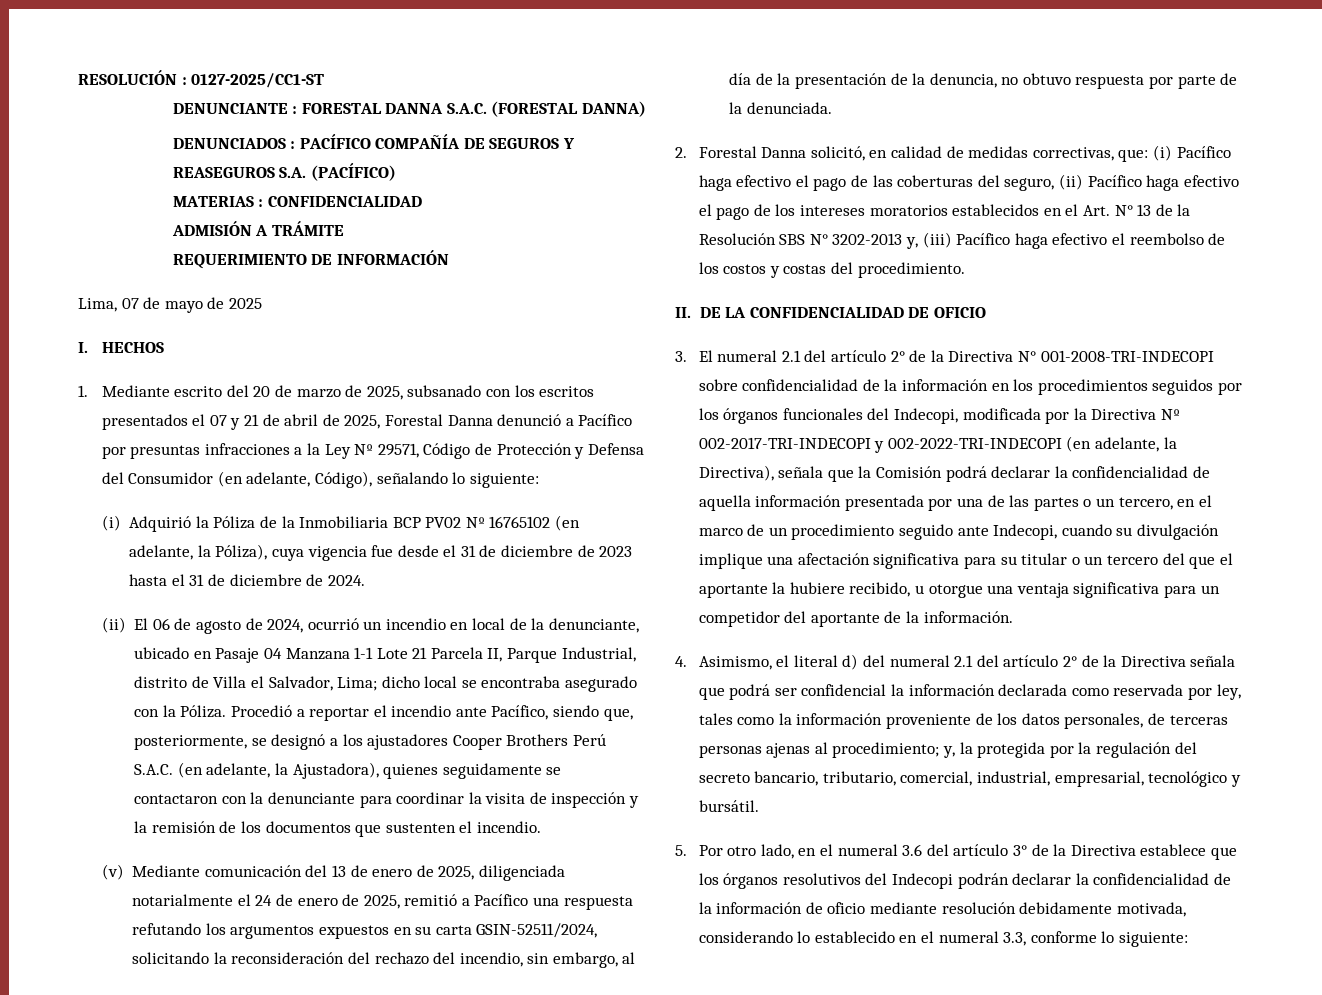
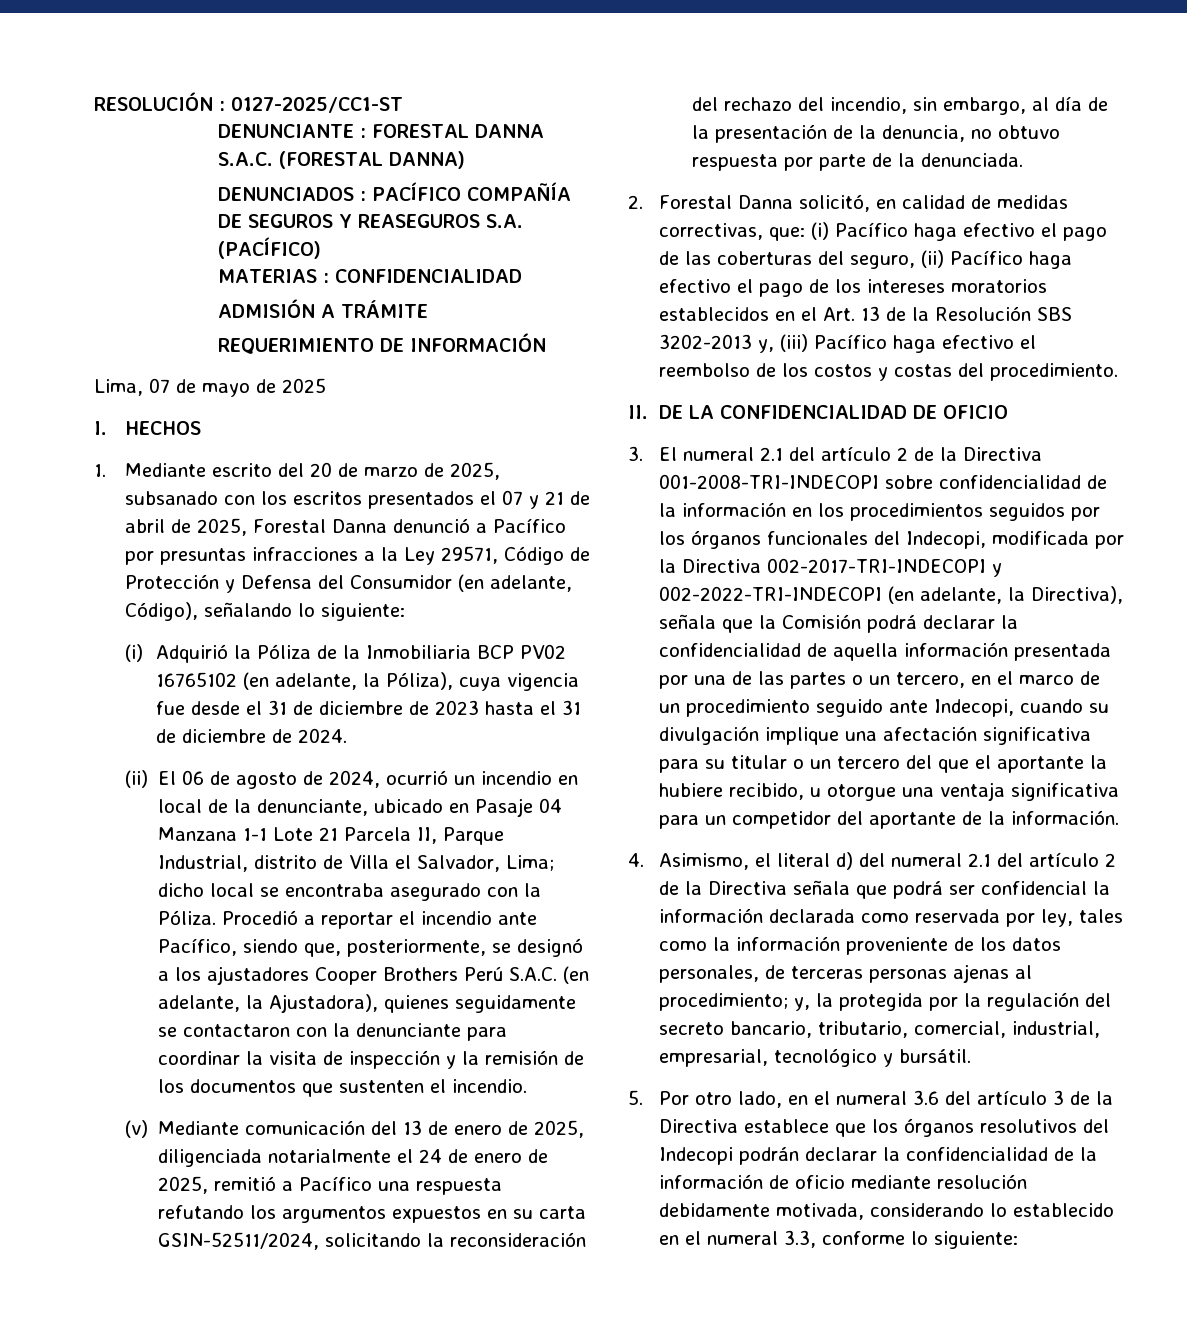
- 1. Mediante escrito del 20 de marzo de 2025, subsanado con los escritos presentados el 07 y 21 de abril de 2025, Forestal Danna denunció a Pacífico por presuntas infracciones a la Ley Nº 29571, Código de Protección y Defensa del Consumidor (en adelante, Código), señalando lo siguiente:
+ 1. Mediante escrito del 20 de marzo de 2025, subsanado con los escritos presentados el 07 y 21 de abril de 2025, Forestal Danna denunció a Pacífico por presuntas infracciones a la Ley 29571, Código de Protección y Defensa del Consumidor (en adelante, Código), señalando lo siguiente:
- (i) Adquirió la Póliza de la Inmobiliaria BCP PV02 Nº 16765102 (en adelante, la Póliza), cuya vigencia fue desde el 31 de diciembre de 2023 hasta el 31 de diciembre de 2024.
+ (i) Adquirió la Póliza de la Inmobiliaria BCP PV02 16765102 (en adelante, la Póliza), cuya vigencia fue desde el 31 de diciembre de 2023 hasta el 31 de diciembre de 2024.
- 2. Forestal Danna solicitó, en calidad de medidas correctivas, que: (i) Pacífico haga efectivo el pago de las coberturas del seguro, (ii) Pacífico haga efectivo el pago de los intereses moratorios establecidos en el Art. N° 13 de la Resolución SBS N° 3202-2013 y, (iii) Pacífico haga efectivo el reembolso de los costos y costas del procedimiento.
+ 2. Forestal Danna solicitó, en calidad de medidas correctivas, que: (i) Pacífico haga efectivo el pago de las coberturas del seguro, (ii) Pacífico haga efectivo el pago de los intereses moratorios establecidos en el Art. 13 de la Resolución SBS 3202-2013 y, (iii) Pacífico haga efectivo el reembolso de los costos y costas del procedimiento.
- 3. El numeral 2.1 del artículo 2° de la Directiva N° 001-2008-TRI-INDECOPI sobre confidencialidad de la información en los procedimientos seguidos por los órganos funcionales del Indecopi, modificada por la Directiva Nº 002-2017-TRI-INDECOPI y 002-2022-TRI-INDECOPI (en adelante, la Directiva), señala que la Comisión podrá declarar la confidencialidad de aquella información presentada por una de las partes o un tercero, en el marco de un procedimiento seguido ante Indecopi, cuando su divulgación implique una afectación significativa para su titular o un tercero del que el aportante la hubiere recibido, u otorgue una ventaja significativa para un competidor del aportante de la información.
+ 3. El numeral 2.1 del artículo 2 de la Directiva 001-2008-TRI-INDECOPI sobre confidencialidad de la información en los procedimientos seguidos por los órganos funcionales del Indecopi, modificada por la Directiva 002-2017-TRI-INDECOPI y 002-2022-TRI-INDECOPI (en adelante, la Directiva), señala que la Comisión podrá declarar la confidencialidad de aquella información presentada por una de las partes o un tercero, en el marco de un procedimiento seguido ante Indecopi, cuando su divulgación implique una afectación significativa para su titular o un tercero del que el aportante la hubiere recibido, u otorgue una ventaja significativa para un competidor del aportante de la información.
- 4. Asimismo, el literal d) del numeral 2.1 del artículo 2° de la Directiva señala que podrá ser confidencial la información declarada como reservada por ley, tales como la información proveniente de los datos personales, de terceras personas ajenas al procedimiento; y, la protegida por la regulación del secreto bancario, tributario, comercial, industrial, empresarial, tecnológico y bursátil.
+ 4. Asimismo, el literal d) del numeral 2.1 del artículo 2 de la Directiva señala que podrá ser confidencial la información declarada como reservada por ley, tales como la información proveniente de los datos personales, de terceras personas ajenas al procedimiento; y, la protegida por la regulación del secreto bancario, tributario, comercial, industrial, empresarial, tecnológico y bursátil.
- 5. Por otro lado, en el numeral 3.6 del artículo 3° de la Directiva establece que los órganos resolutivos del Indecopi podrán declarar la confidencialidad de la información de oficio mediante resolución debidamente motivada, considerando lo establecido en el numeral 3.3, conforme lo siguiente:
+ 5. Por otro lado, en el numeral 3.6 del artículo 3 de la Directiva establece que los órganos resolutivos del Indecopi podrán declarar la confidencialidad de la información de oficio mediante resolución debidamente motivada, considerando lo establecido en el numeral 3.3, conforme lo siguiente:

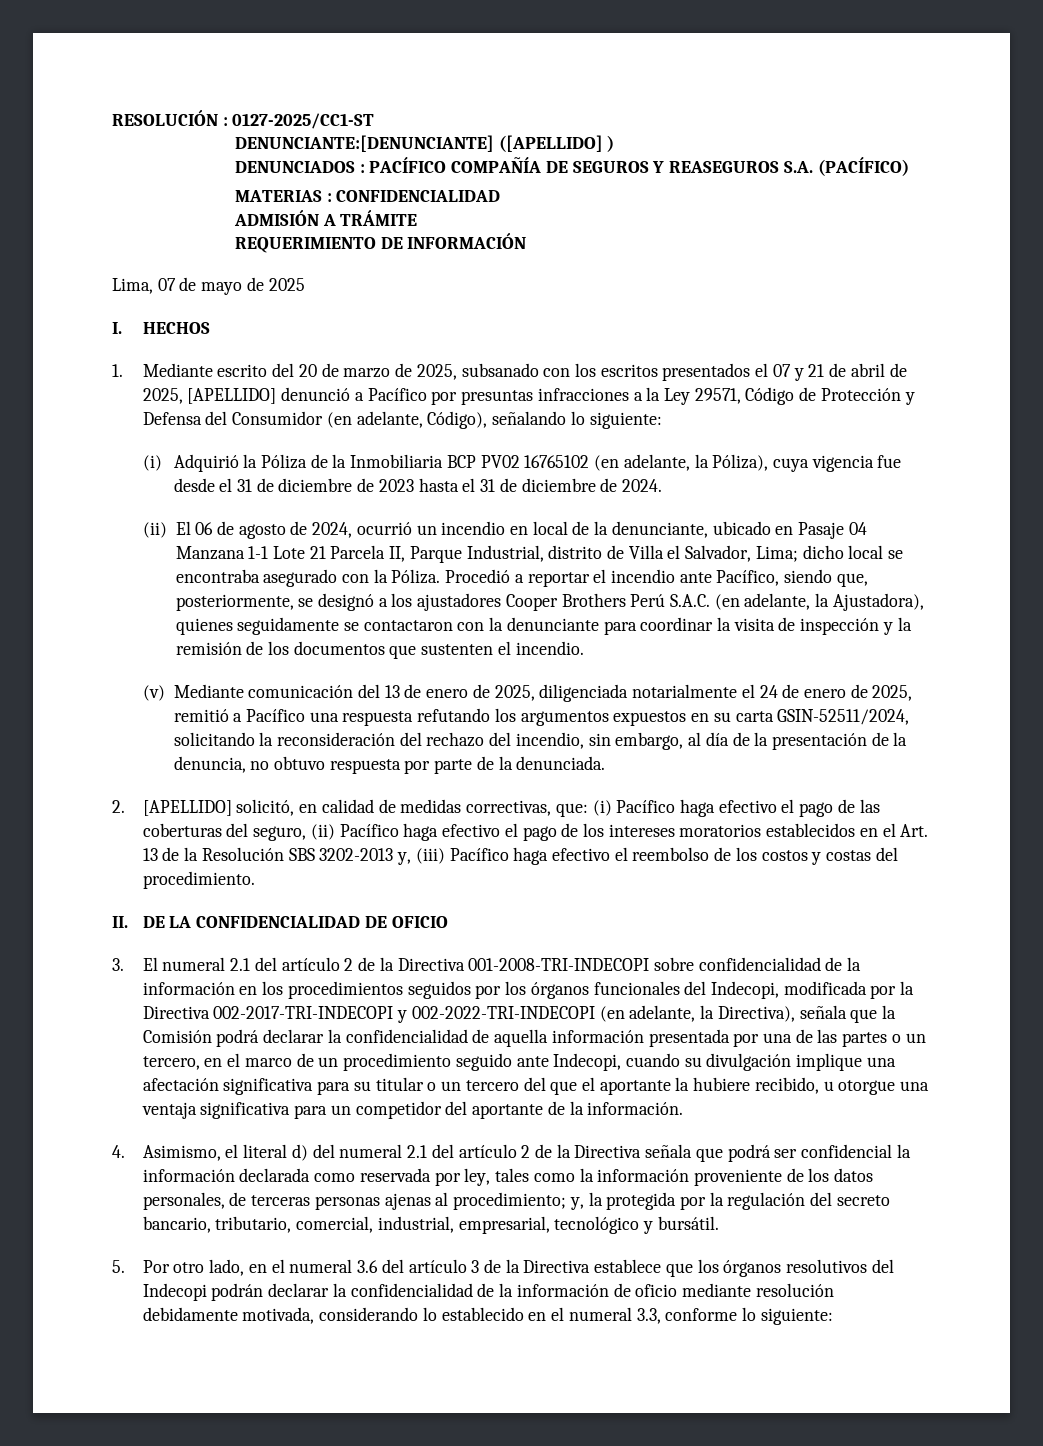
- DENUNCIANTE : FORESTAL DANNA S.A.C. (FORESTAL DANNA)
+ DENUNCIANTE:[DENUNCIANTE] ([APELLIDO] )
- 1. Mediante escrito del 20 de marzo de 2025, subsanado con los escritos presentados el 07 y 21 de abril de 2025, Forestal Danna denunció a Pacífico por presuntas infracciones a la Ley 29571, Código de Protección y Defensa del Consumidor (en adelante, Código), señalando lo siguiente:
+ 1. Mediante escrito del 20 de marzo de 2025, subsanado con los escritos presentados el 07 y 21 de abril de 2025, [APELLIDO] denunció a Pacífico por presuntas infracciones a la Ley 29571, Código de Protección y Defensa del Consumidor (en adelante, Código), señalando lo siguiente:
- 2. Forestal Danna solicitó, en calidad de medidas correctivas, que: (i) Pacífico haga efectivo el pago de las coberturas del seguro, (ii) Pacífico haga efectivo el pago de los intereses moratorios establecidos en el Art. 13 de la Resolución SBS 3202-2013 y, (iii) Pacífico haga efectivo el reembolso de los costos y costas del procedimiento.
+ 2. [APELLIDO] solicitó, en calidad de medidas correctivas, que: (i) Pacífico haga efectivo el pago de las coberturas del seguro, (ii) Pacífico haga efectivo el pago de los intereses moratorios establecidos en el Art. 13 de la Resolución SBS 3202-2013 y, (iii) Pacífico haga efectivo el reembolso de los costos y costas del procedimiento.

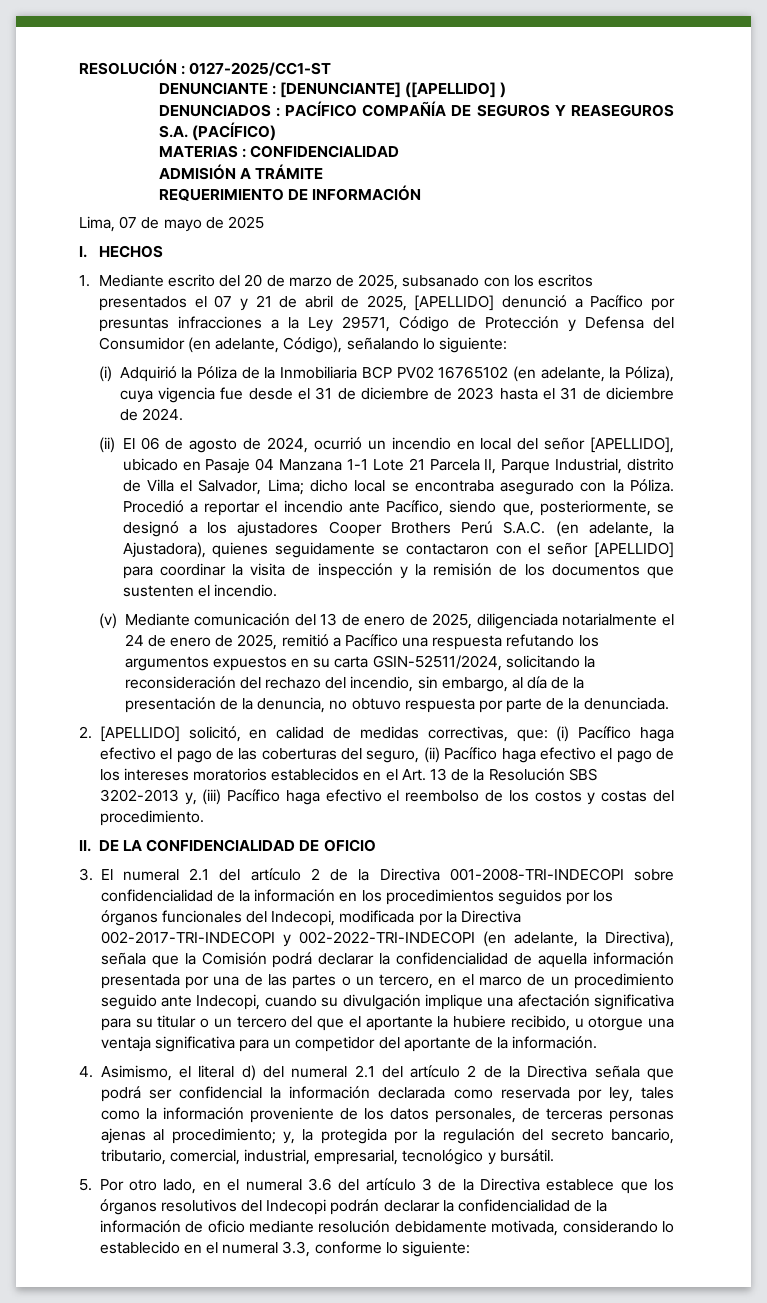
- DENUNCIANTE:[DENUNCIANTE] ([APELLIDO] )
+ DENUNCIANTE : [DENUNCIANTE] ([APELLIDO] )
- (ii) El 06 de agosto de 2024, ocurrió un incendio en local de la denunciante, ubicado en Pasaje 04 Manzana 1-1 Lote 21 Parcela II, Parque Industrial, distrito de Villa el Salvador, Lima; dicho local se encontraba asegurado con la Póliza.
+ (ii) El 06 de agosto de 2024, ocurrió un incendio en local del señor [APELLIDO], ubicado en Pasaje 04 Manzana 1-1 Lote 21 Parcela II, Parque Industrial, distrito de Villa el Salvador, Lima; dicho local se encontraba asegurado con la Póliza.
- Procedió a reportar el incendio ante Pacífico, siendo que, posteriormente, se designó a los ajustadores Cooper Brothers Perú S.A.C. (en adelante, la Ajustadora), quienes seguidamente se contactaron con la denunciante para coordinar la visita de inspección y la remisión de los documentos que sustenten el incendio.
+ Procedió a reportar el incendio ante Pacífico, siendo que, posteriormente, se designó a los ajustadores Cooper Brothers Perú S.A.C. (en adelante, la Ajustadora), quienes seguidamente se contactaron con el señor [APELLIDO] para coordinar la visita de inspección y la remisión de los documentos que sustenten el incendio.

